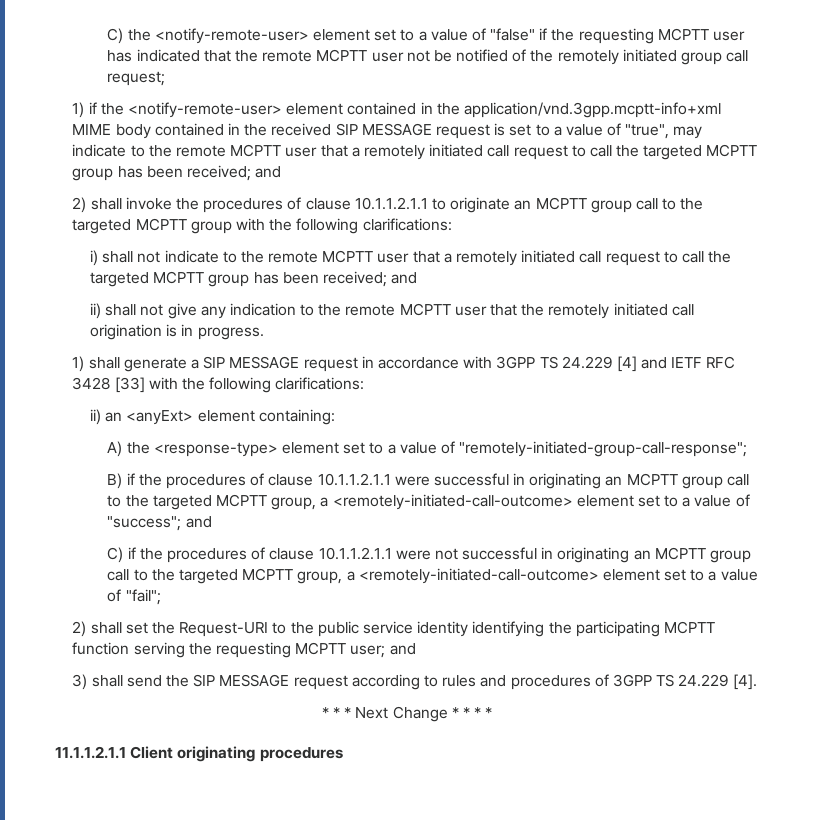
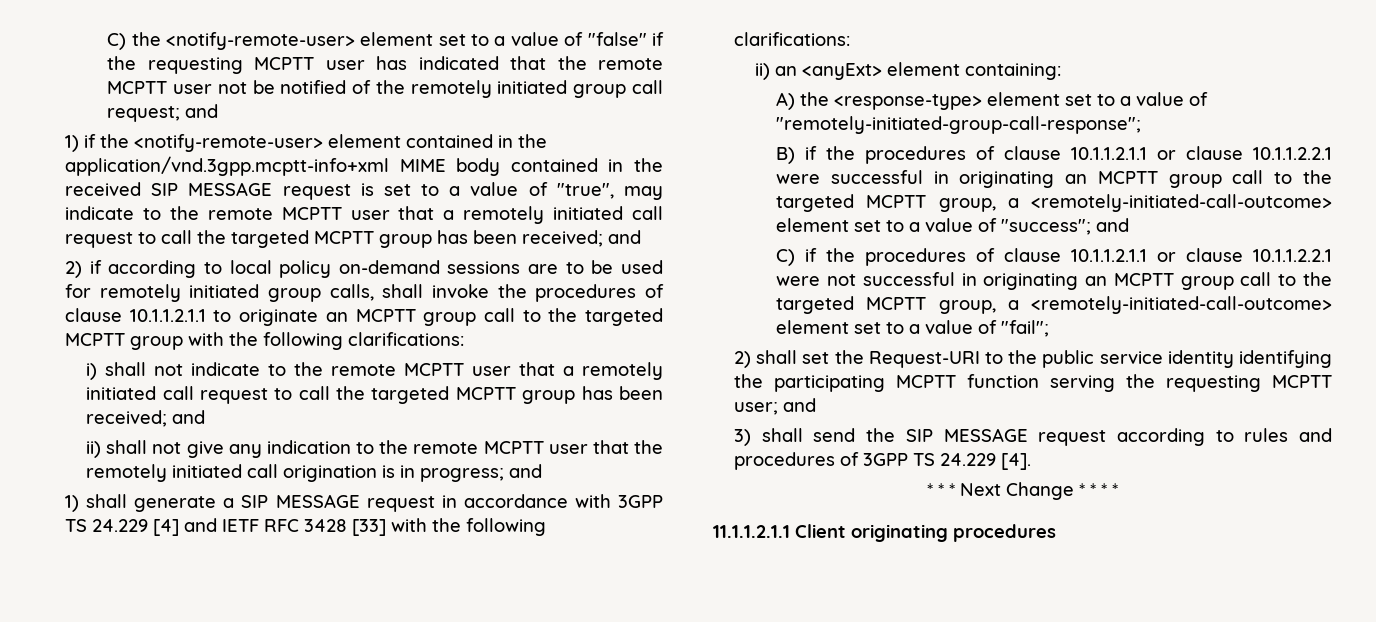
- C) the <notify-remote-user> element set to a value of "false" if the requesting MCPTT user has indicated that the remote MCPTT user not be notified of the remotely initiated group call request;
+ C) the <notify-remote-user> element set to a value of "false" if the requesting MCPTT user has indicated that the remote MCPTT user not be notified of the remotely initiated group call request; and
- 2) shall invoke the procedures of clause 10.1.1.2.1.1 to originate an MCPTT group call to the targeted MCPTT group with the following clarifications:
+ 2) if according to local policy on-demand sessions are to be used for remotely initiated group calls, shall invoke the procedures of clause 10.1.1.2.1.1 to originate an MCPTT group call to the targeted MCPTT group with the following clarifications:
- ii) shall not give any indication to the remote MCPTT user that the remotely initiated call origination is in progress.
+ ii) shall not give any indication to the remote MCPTT user that the remotely initiated call origination is in progress; and
- B) if the procedures of clause 10.1.1.2.1.1 were successful in originating an MCPTT group call to the targeted MCPTT group, a <remotely-initiated-call-outcome> element set to a value of "success"; and
+ B) if the procedures of clause 10.1.1.2.1.1 or clause 10.1.1.2.2.1 were successful in originating an MCPTT group call to the targeted MCPTT group, a <remotely-initiated-call-outcome> element set to a value of "success"; and
- C) if the procedures of clause 10.1.1.2.1.1 were not successful in originating an MCPTT group call to the targeted MCPTT group, a <remotely-initiated-call-outcome> element set to a value of "fail";
+ C) if the procedures of clause 10.1.1.2.1.1 or clause 10.1.1.2.2.1 were not successful in originating an MCPTT group call to the targeted MCPTT group, a <remotely-initiated-call-outcome> element set to a value of "fail";

